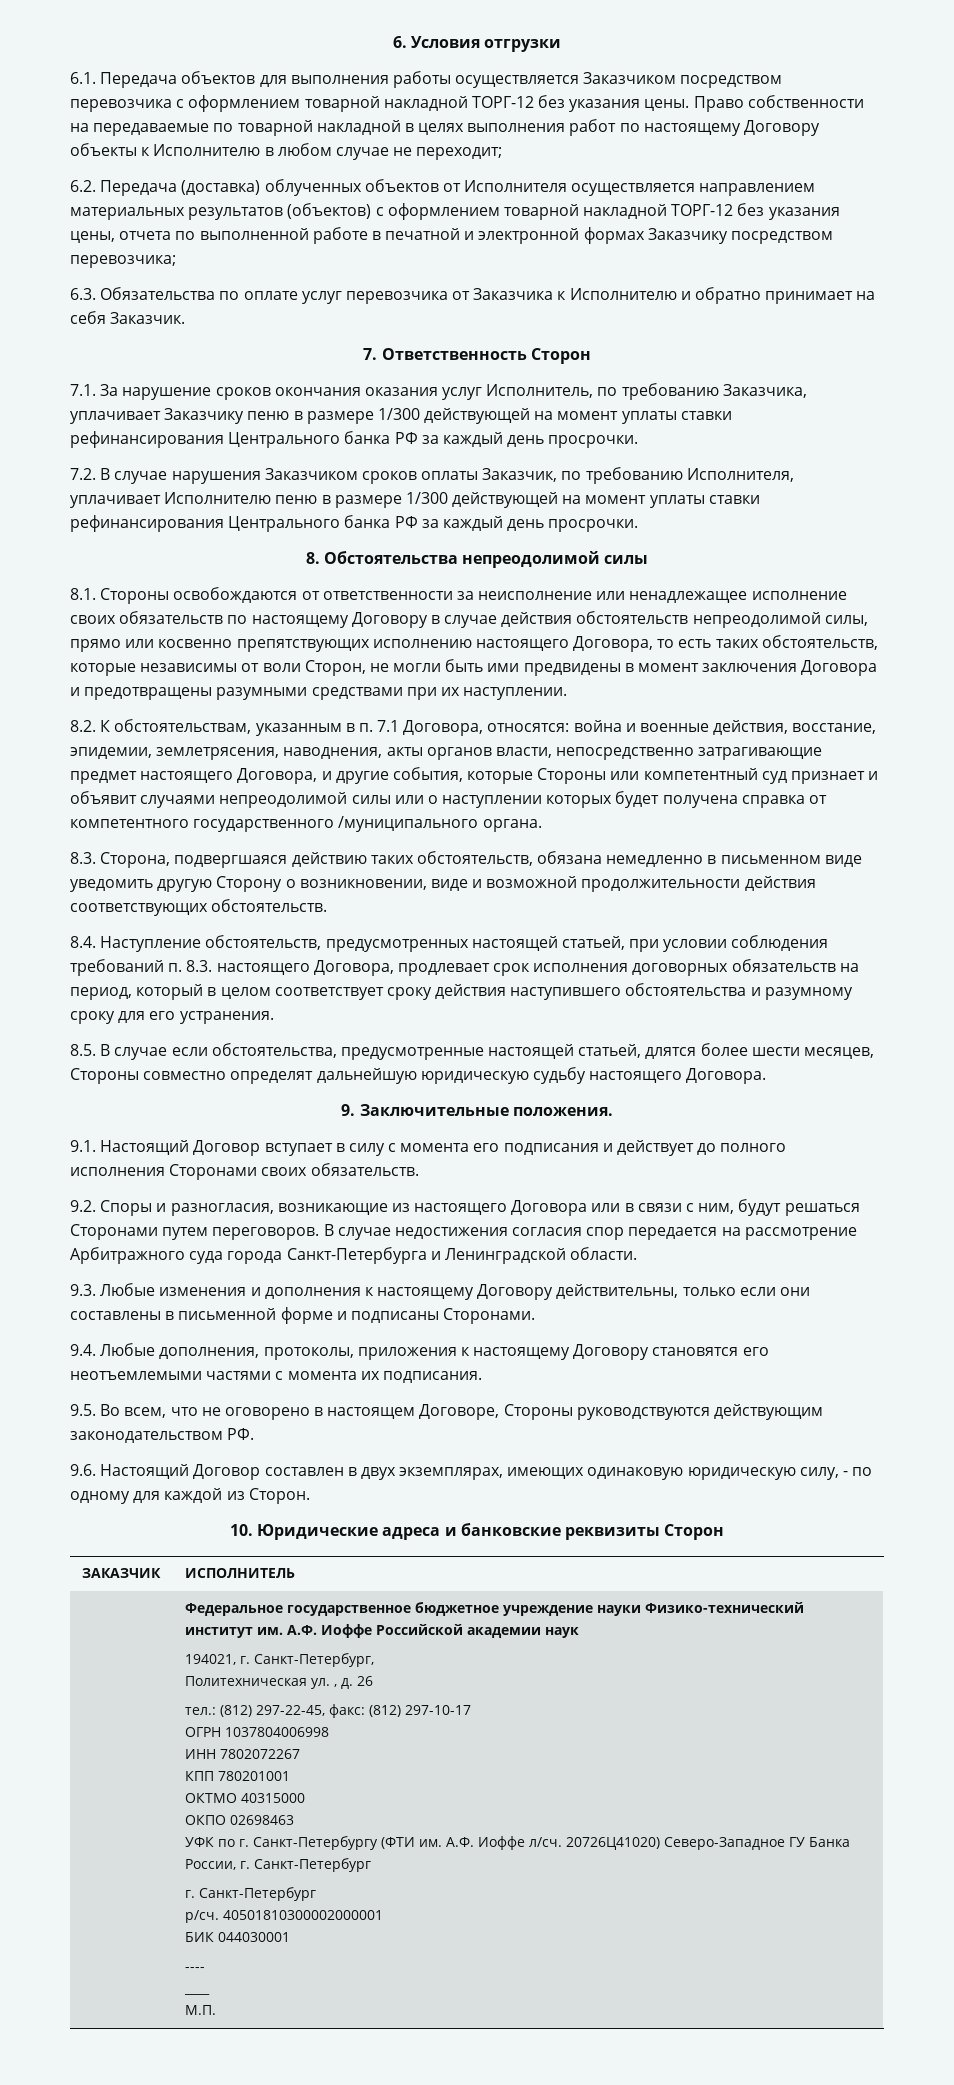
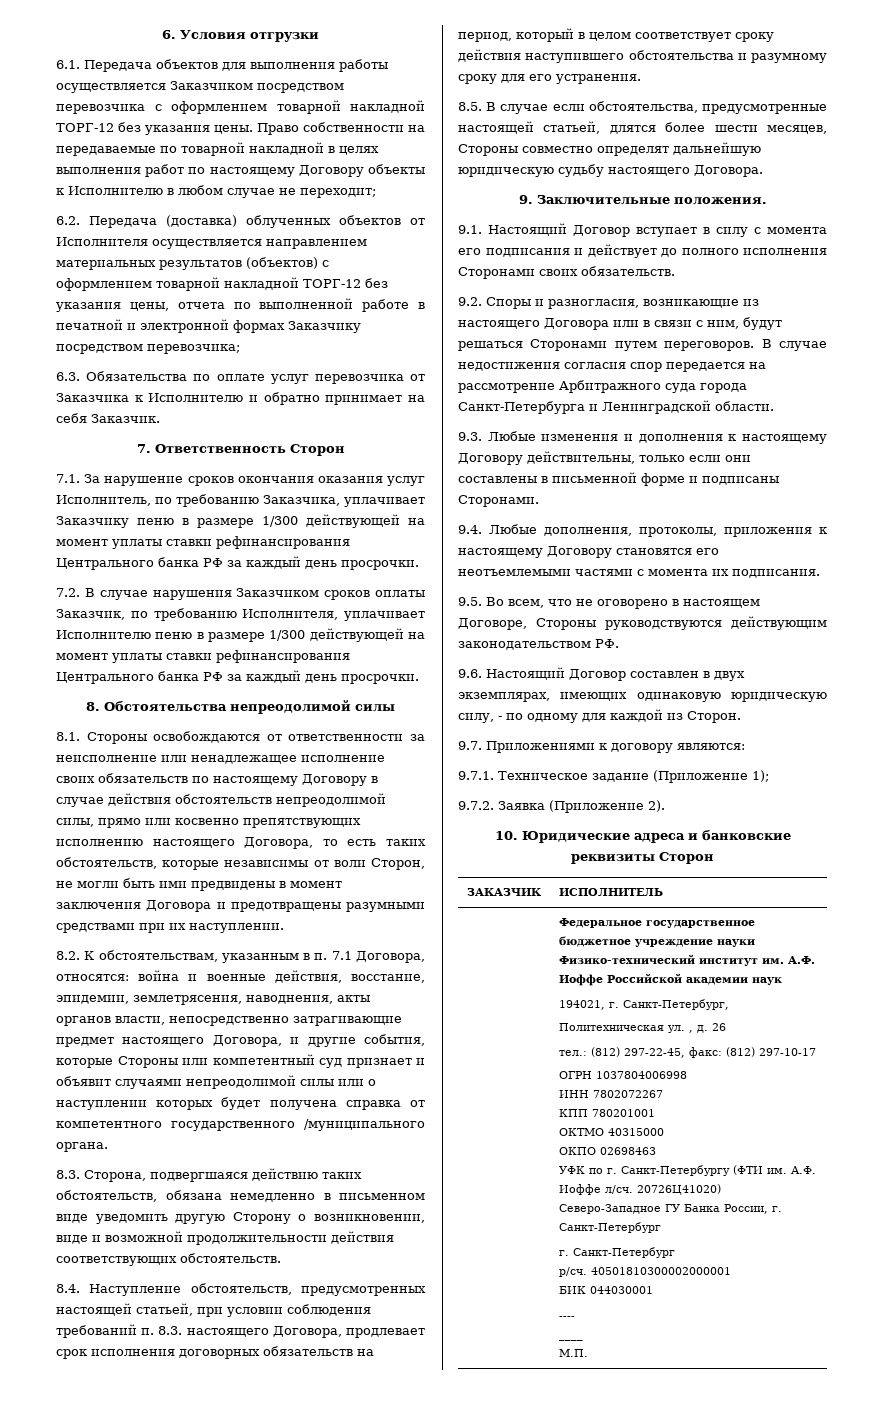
+ 9.7. Приложениями к договору являются:
+ 9.7.1. Техническое задание (Приложение 1);
+ 9.7.2. Заявка (Приложение 2).

